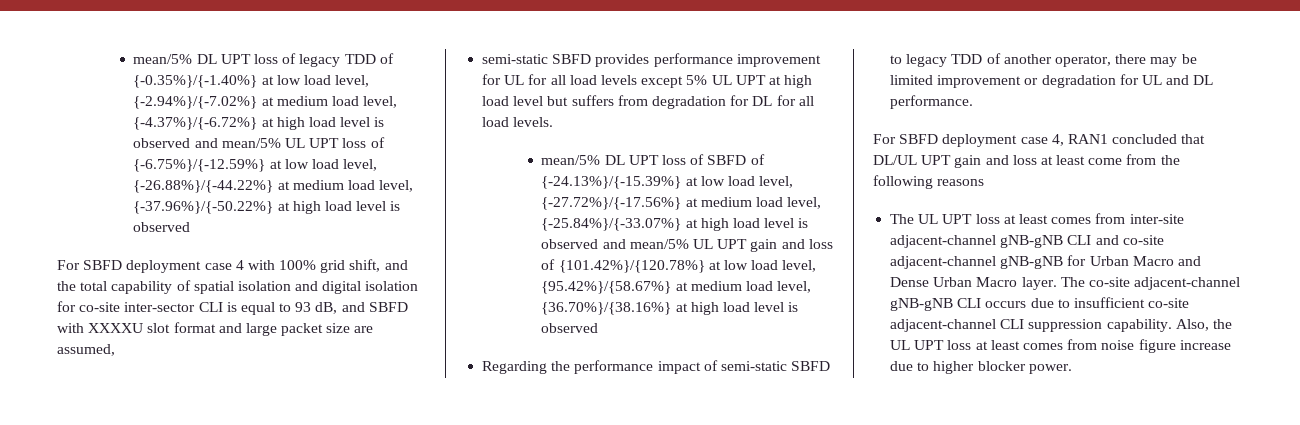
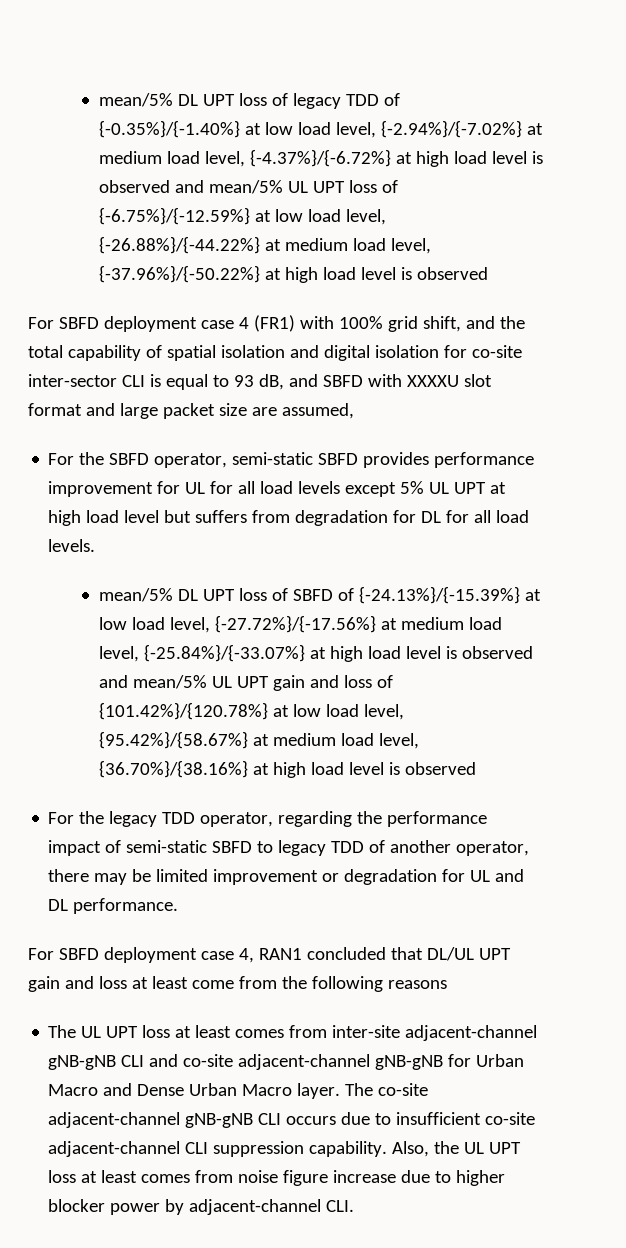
- For SBFD deployment case 4 with 100% grid shift, and the total capability of spatial isolation and digital isolation for co-site inter-sector CLI is equal to 93 dB, and SBFD with XXXXU slot format and large packet size are assumed,
+ For SBFD deployment case 4 (FR1) with 100% grid shift, and the total capability of spatial isolation and digital isolation for co-site inter-sector CLI is equal to 93 dB, and SBFD with XXXXU slot format and large packet size are assumed,
- semi-static SBFD provides performance improvement for UL for all load levels except 5% UL UPT at high load level but suffers from degradation for DL for all load levels.
+ For the SBFD operator, semi-static SBFD provides performance improvement for UL for all load levels except 5% UL UPT at high load level but suffers from degradation for DL for all load levels.
- Regarding the performance impact of semi-static SBFD to legacy TDD of another operator, there may be limited improvement or degradation for UL and DL performance.
+ For the legacy TDD operator, regarding the performance impact of semi-static SBFD to legacy TDD of another operator, there may be limited improvement or degradation for UL and DL performance.
- Also, the UL UPT loss at least comes from noise figure increase due to higher blocker power.
+ Also, the UL UPT loss at least comes from noise figure increase due to higher blocker power by adjacent-channel CLI.

